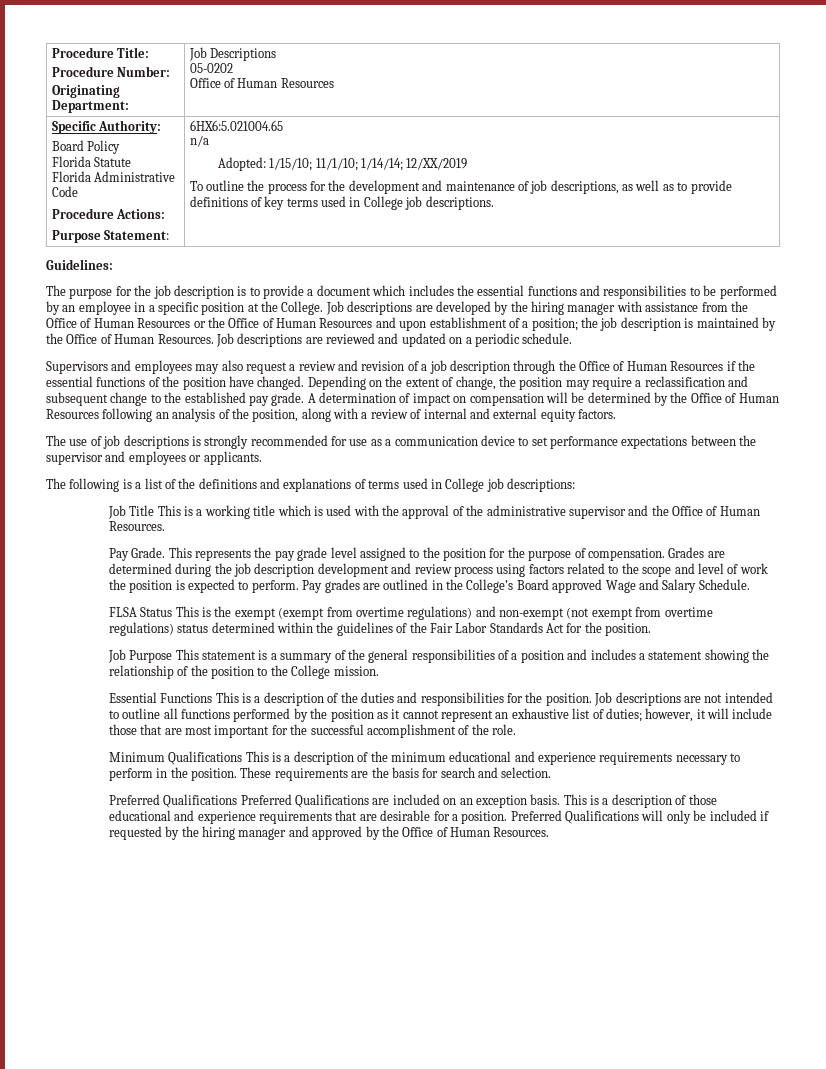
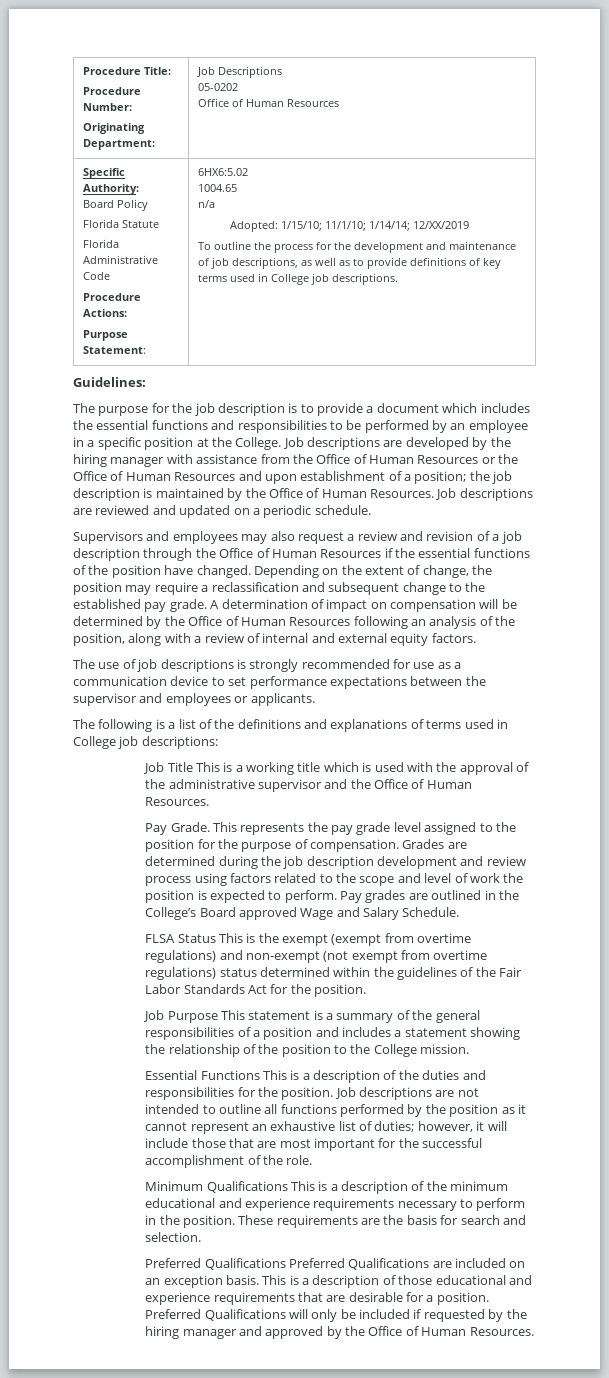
- 6HX6:5.021004.65
+ 6HX6:5.02
+ 1004.65

